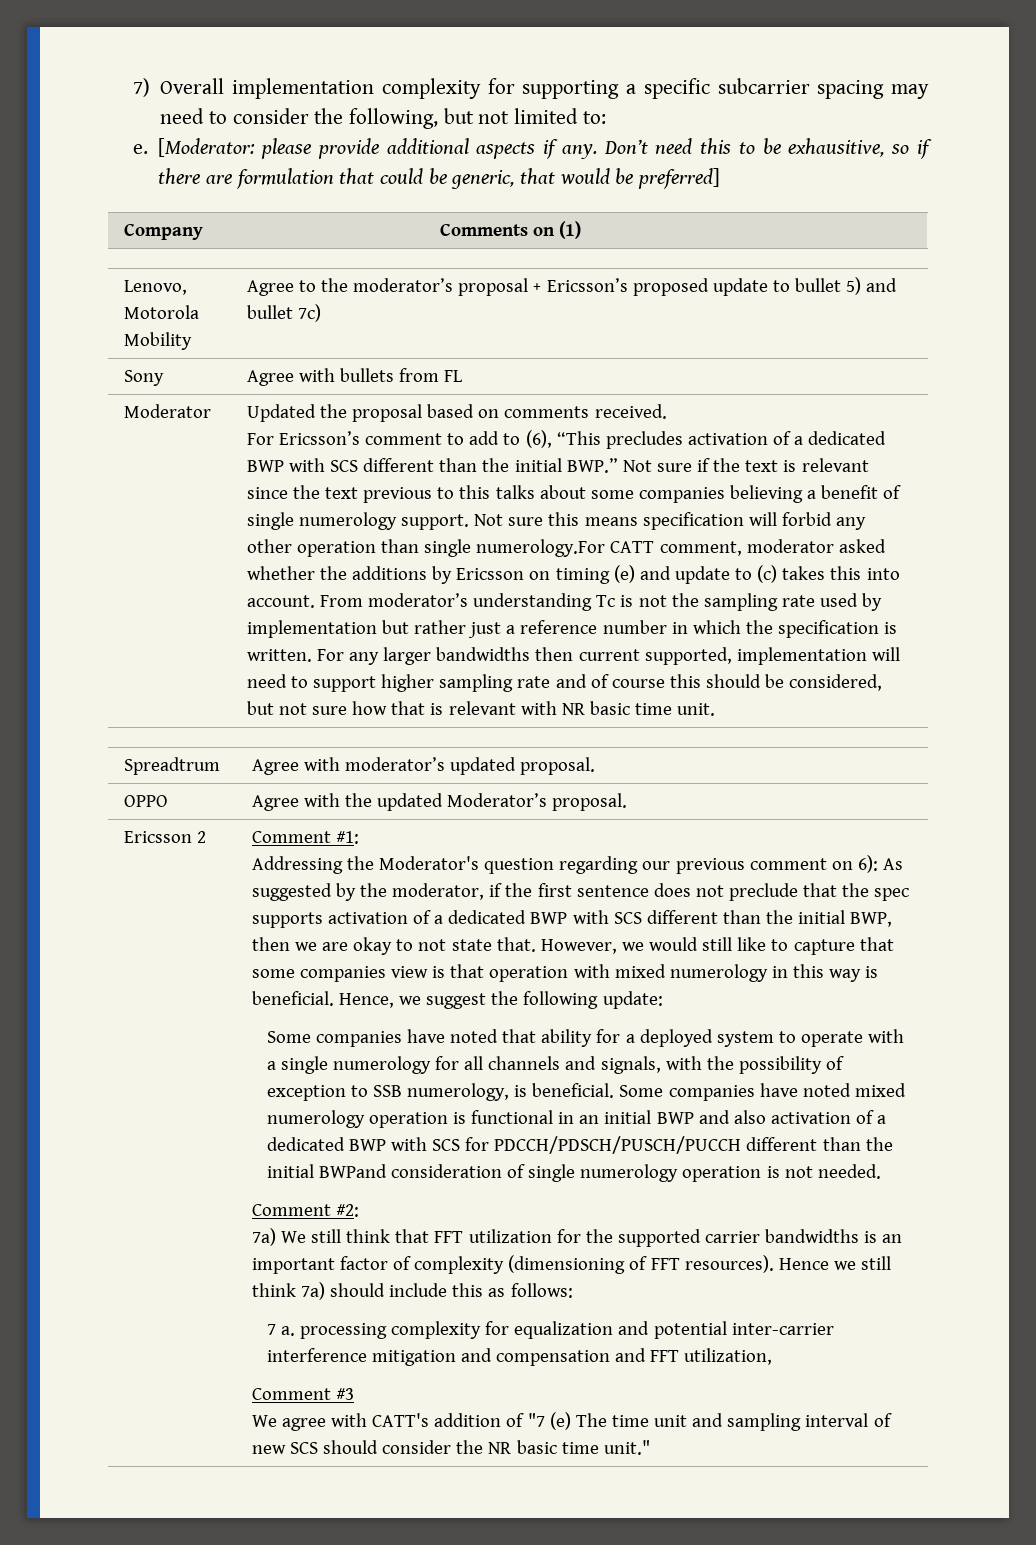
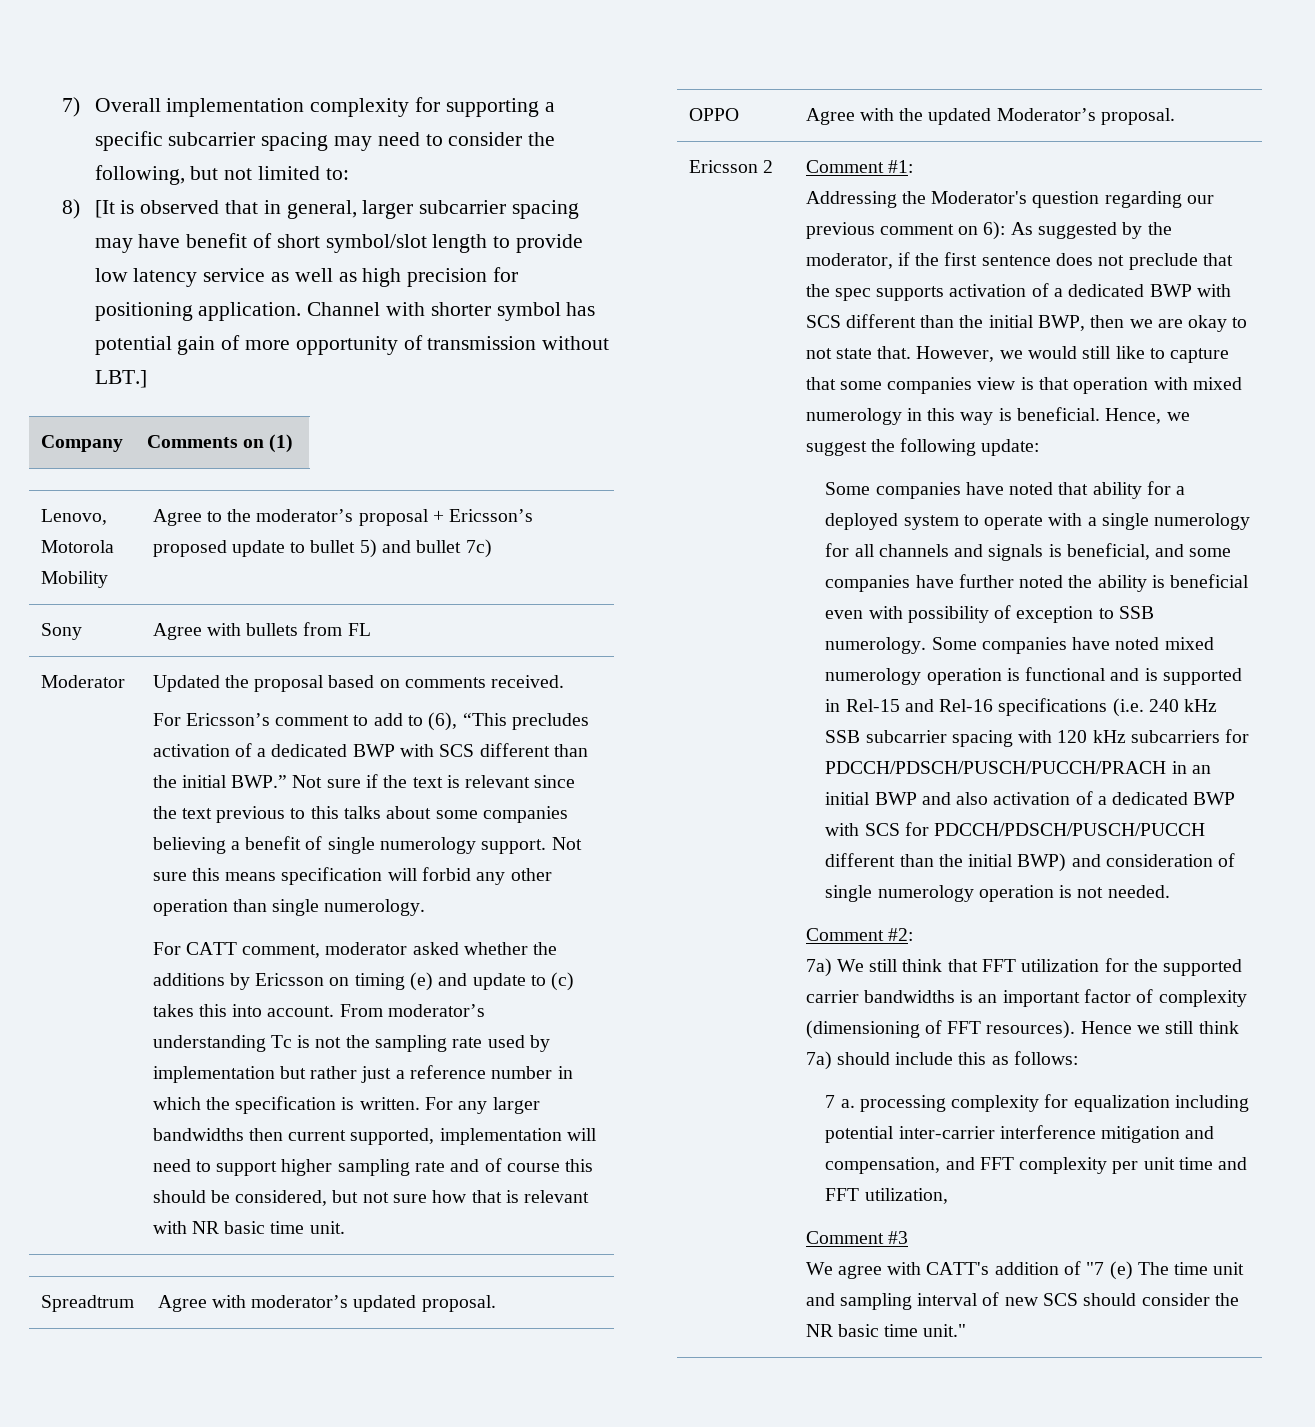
- e. [Moderator: please provide additional aspects if any. Don’t need this to be exhausitive, so if there are formulation that could be generic, that would be preferred]
+ 8) [It is observed that in general, larger subcarrier spacing may have benefit of short symbol/slot length to provide low latency service as well as high precision for positioning application. Channel with shorter symbol has potential gain of more opportunity of transmission without LBT.]
- Not sure this means specification will forbid any other operation than single numerology.For CATT comment, moderator asked whether the additions by Ericsson on timing (e) and update to (c) takes this into account.
+ Not sure this means specification will forbid any other operation than single numerology.
+ For CATT comment, moderator asked whether the additions by Ericsson on timing (e) and update to (c) takes this into account.
- Some companies have noted that ability for a deployed system to operate with a single numerology for all channels and signals, with the possibility of exception to SSB numerology, is beneficial.
+ Some companies have noted that ability for a deployed system to operate with a single numerology for all channels and signals is beneficial, and some companies have further noted the ability is beneficial even with possibility of exception to SSB numerology.
- Some companies have noted mixed numerology operation is functional in an initial BWP and also activation of a dedicated BWP with SCS for PDCCH/PDSCH/PUSCH/PUCCH different than the initial BWPand consideration of single numerology operation is not needed.
+ Some companies have noted mixed numerology operation is functional and is supported in Rel-15 and Rel-16 specifications (i.e. 240 kHz SSB subcarrier spacing with 120 kHz subcarriers for PDCCH/PDSCH/PUSCH/PUCCH/PRACH in an initial BWP and also activation of a dedicated BWP with SCS for PDCCH/PDSCH/PUSCH/PUCCH different than the initial BWP) and consideration of single numerology operation is not needed.
- 7 a. processing complexity for equalization and potential inter-carrier interference mitigation and compensation and FFT utilization,
+ 7 a. processing complexity for equalization including potential inter-carrier interference mitigation and compensation, and FFT complexity per unit time and FFT utilization,

